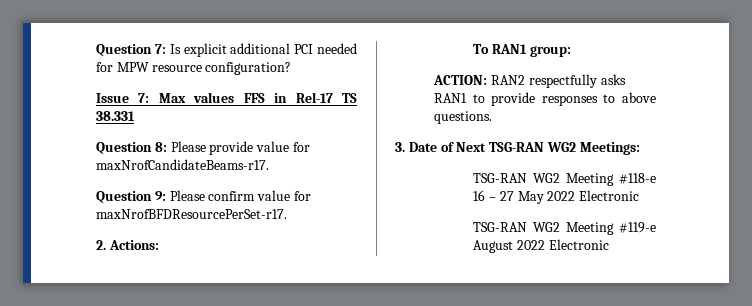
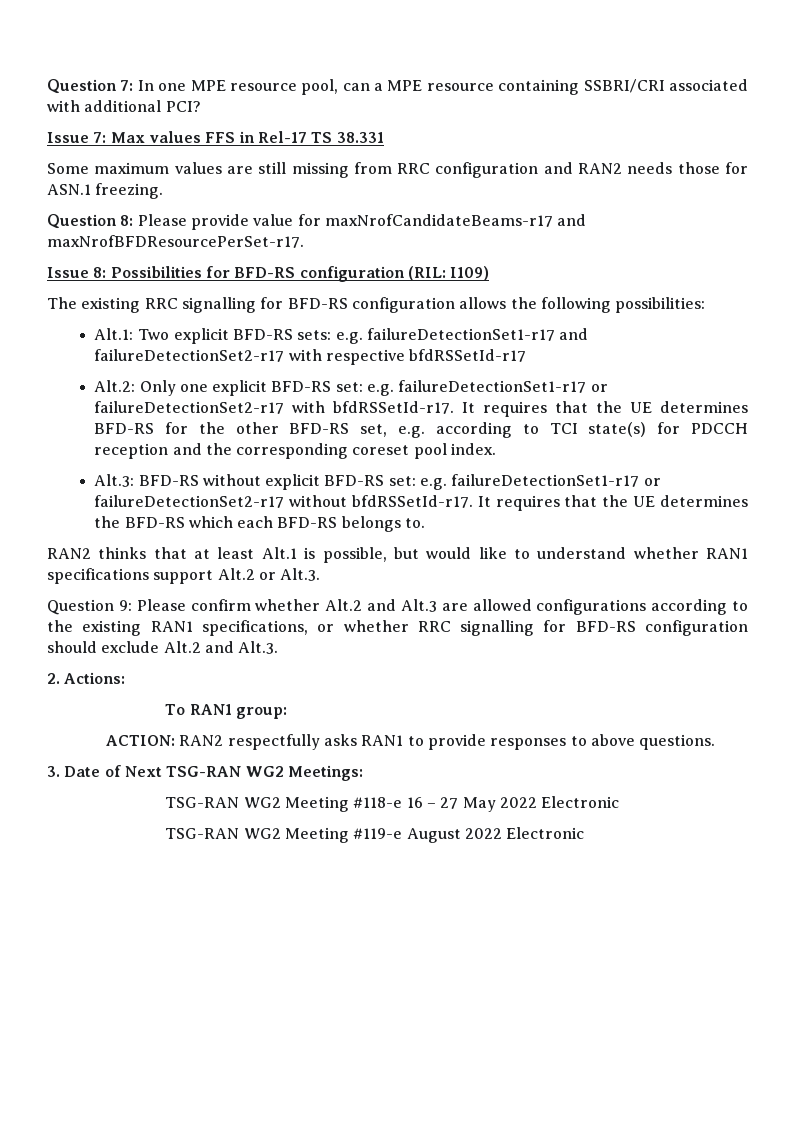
- Question 7: Is explicit additional PCI needed for MPW resource configuration?
+ Question 7: In one MPE resource pool, can a MPE resource containing SSBRI/CRI associated with additional PCI?
+ Some maximum values are still missing from RRC configuration and RAN2 needs those for ASN.1 freezing.
- Question 8: Please provide value for maxNrofCandidateBeams-r17.
- Question 9: Please confirm value for maxNrofBFDResourcePerSet-r17.
+ Question 8: Please provide value for maxNrofCandidateBeams-r17 and maxNrofBFDResourcePerSet-r17.
+ Issue 8: Possibilities for BFD-RS configuration (RIL: I109)
+ The existing RRC signalling for BFD-RS configuration allows the following possibilities:
+ Alt.1: Two explicit BFD-RS sets: e.g. failureDetectionSet1-r17 and failureDetectionSet2-r17 with respective bfdRSSetId-r17
+ Alt.2: Only one explicit BFD-RS set: e.g. failureDetectionSet1-r17 or failureDetectionSet2-r17 with bfdRSSetId-r17. It requires that the UE determines BFD-RS for the other BFD-RS set, e.g. according to TCI state(s) for PDCCH reception and the corresponding coreset pool index.
+ Alt.3: BFD-RS without explicit BFD-RS set: e.g. failureDetectionSet1-r17 or failureDetectionSet2-r17 without bfdRSSetId-r17. It requires that the UE determines the BFD-RS which each BFD-RS belongs to.
+ RAN2 thinks that at least Alt.1 is possible, but would like to understand whether RAN1 specifications support Alt.2 or Alt.3.
+ Question 9: Please confirm whether Alt.2 and Alt.3 are allowed configurations according to the existing RAN1 specifications, or whether RRC signalling for BFD-RS configuration should exclude Alt.2 and Alt.3.

